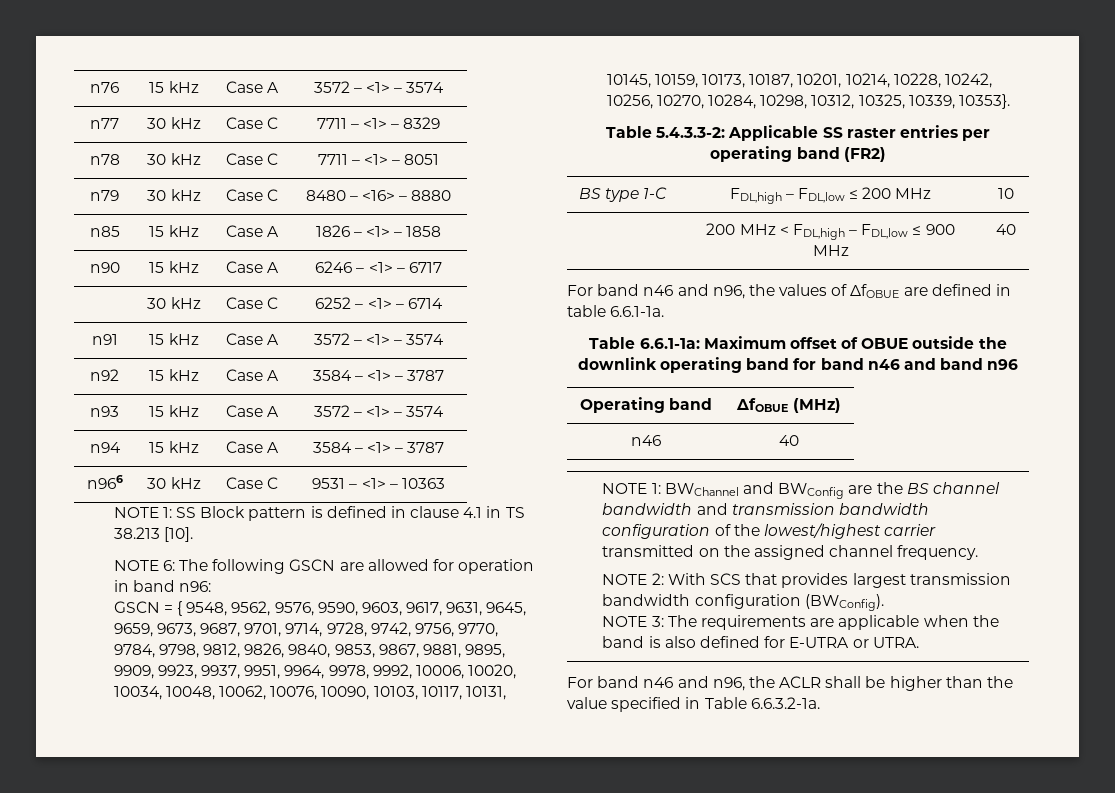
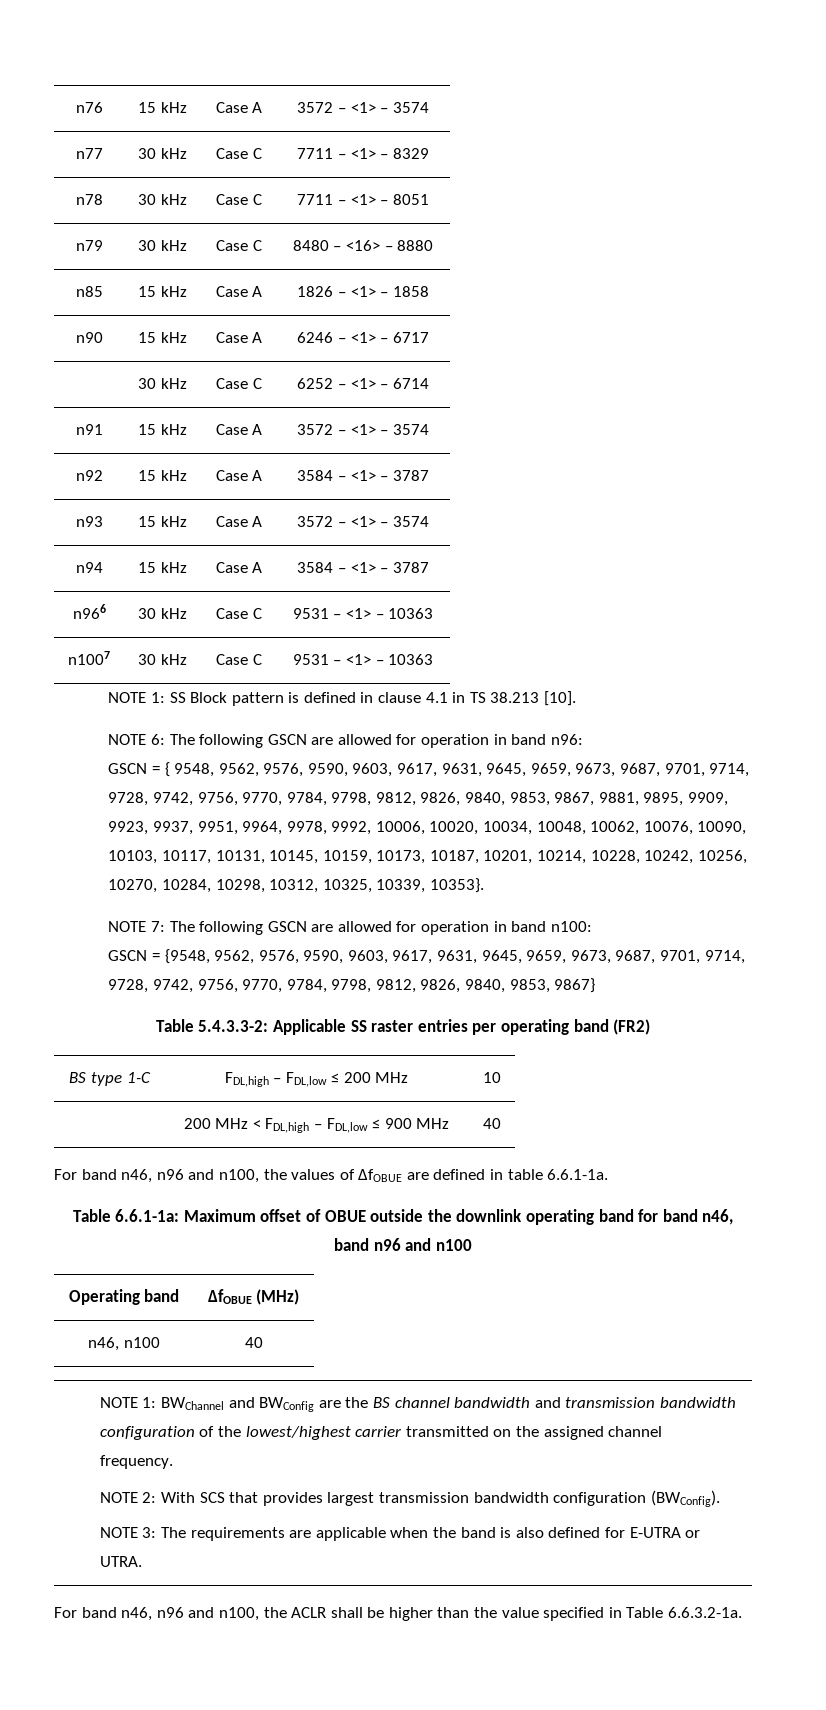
+ n1007 | 30 kHz | Case C | 9531 – <1> – 10363
+ NOTE 7: The following GSCN are allowed for operation in band n100:
+ GSCN = {9548, 9562, 9576, 9590, 9603, 9617, 9631, 9645, 9659, 9673, 9687, 9701, 9714, 9728, 9742, 9756, 9770, 9784, 9798, 9812, 9826, 9840, 9853, 9867}
- For band n46 and n96, the values of ΔfOBUE are defined in table 6.6.1-1a.
+ For band n46, n96 and n100, the values of ΔfOBUE are defined in table 6.6.1-1a.
- Table 6.6.1-1a: Maximum offset of OBUE outside the downlink operating band for band n46 and band n96
+ Table 6.6.1-1a: Maximum offset of OBUE outside the downlink operating band for band n46, band n96 and n100
- n46 | 40
+ n46, n100 | 40
- For band n46 and n96, the ACLR shall be higher than the value specified in Table 6.6.3.2-1a.
+ For band n46, n96 and n100, the ACLR shall be higher than the value specified in Table 6.6.3.2-1a.

